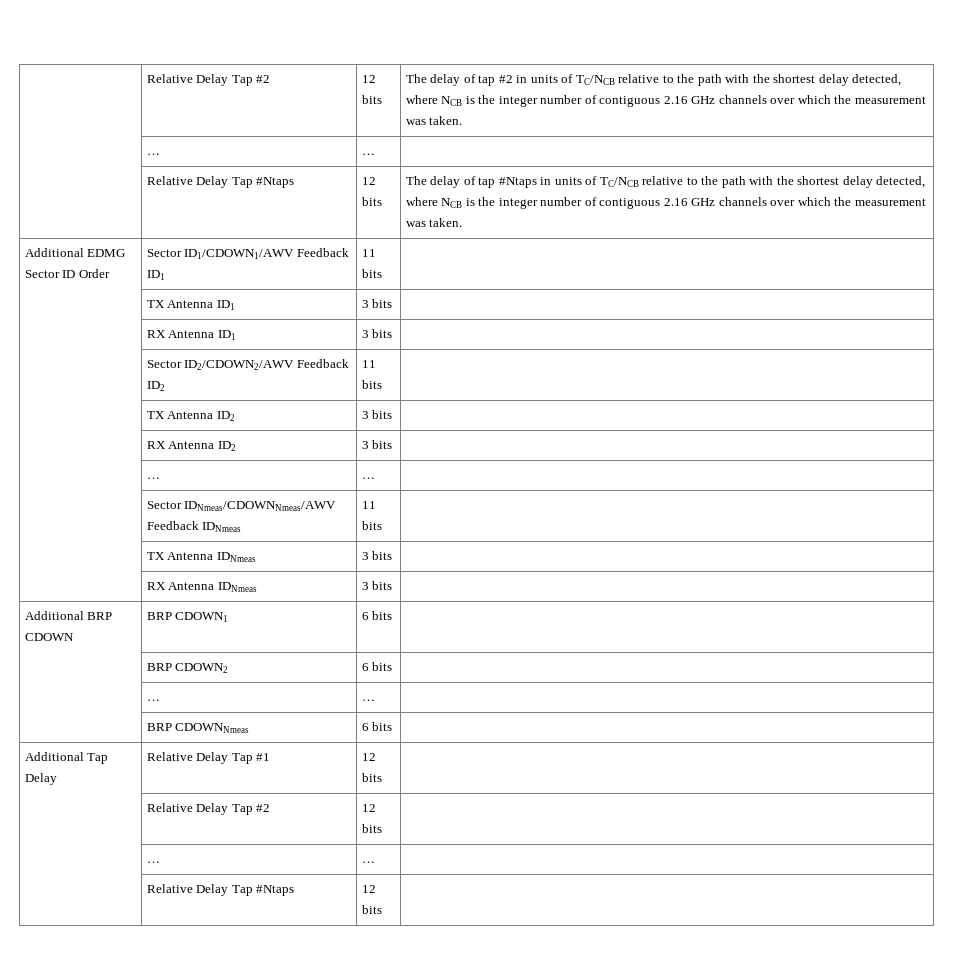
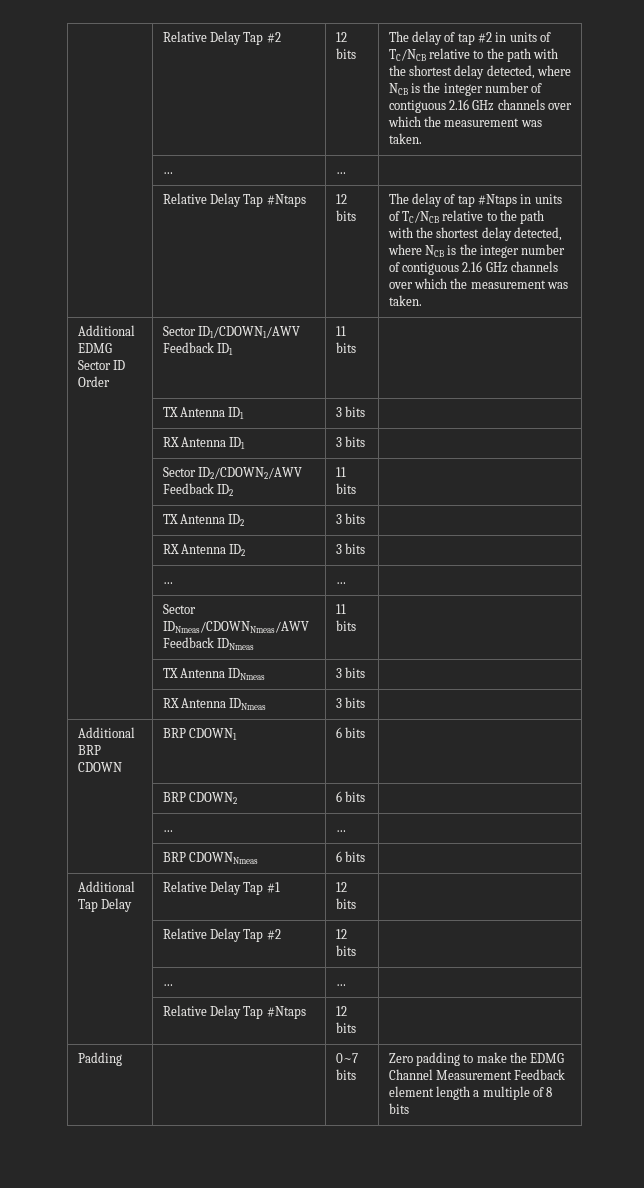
+ Padding | | 0~7 bits | Zero padding to make the EDMG Channel Measurement Feedback element length a multiple of 8 bits

